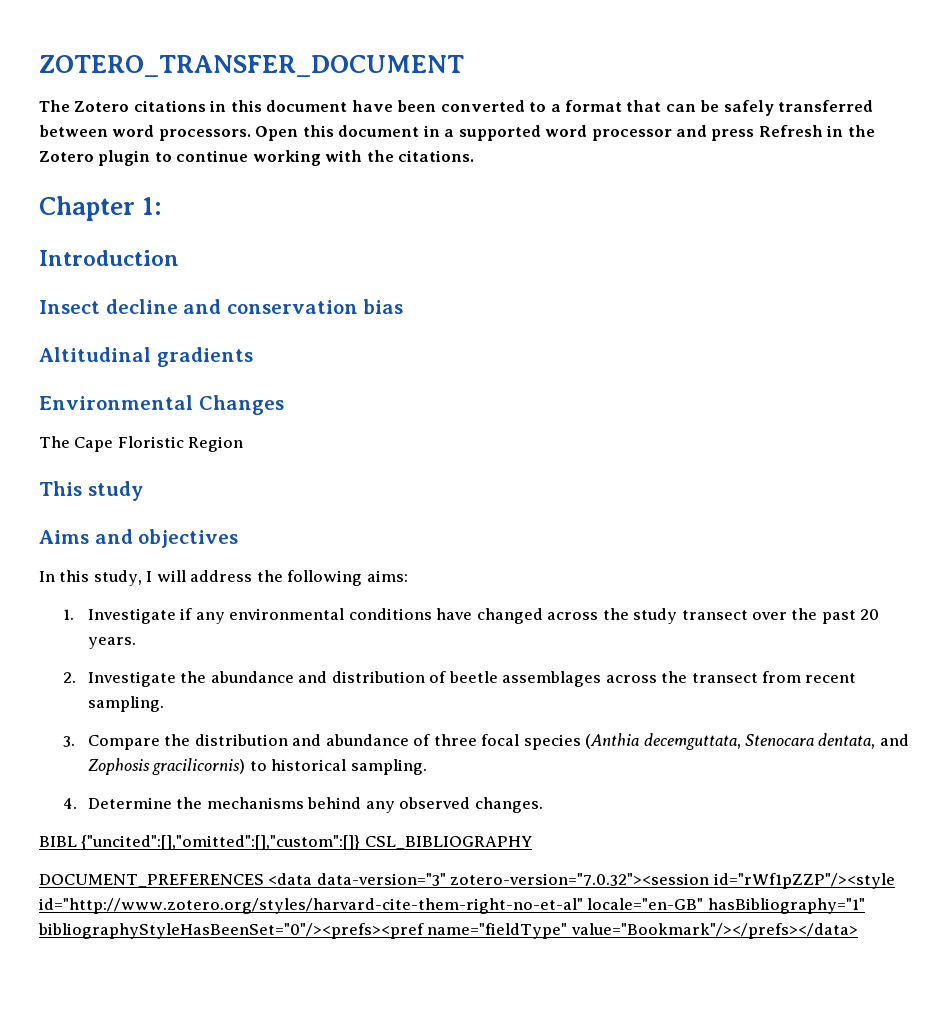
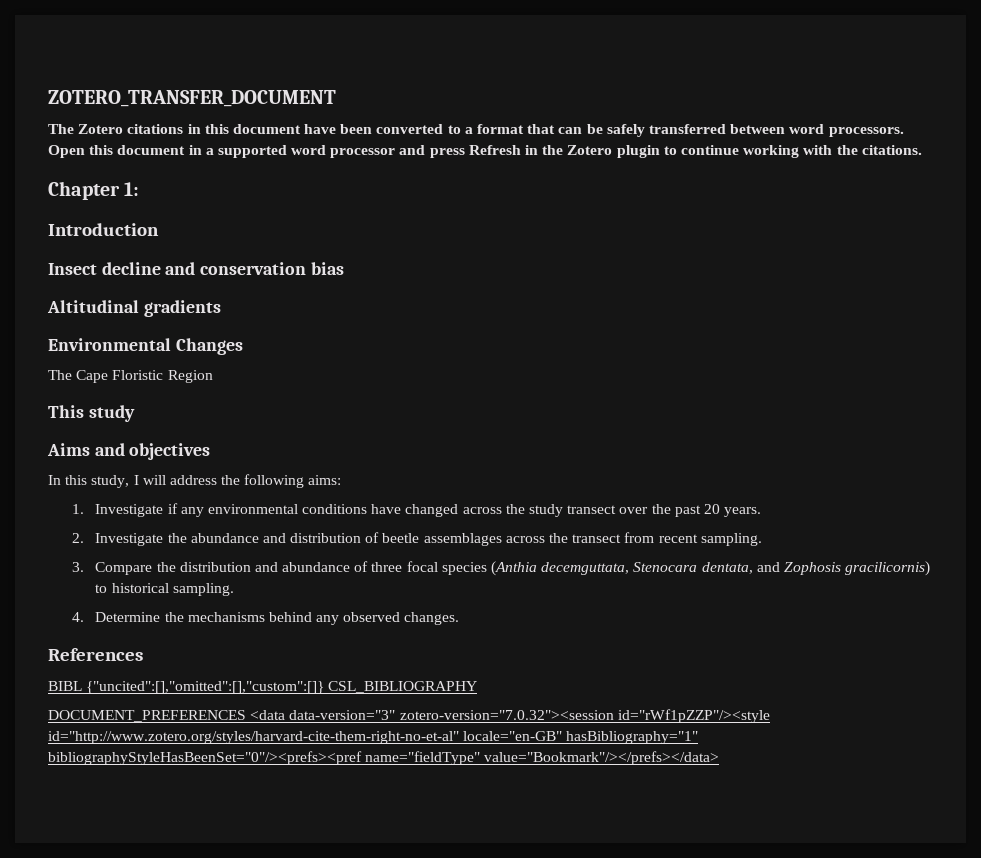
+ References

